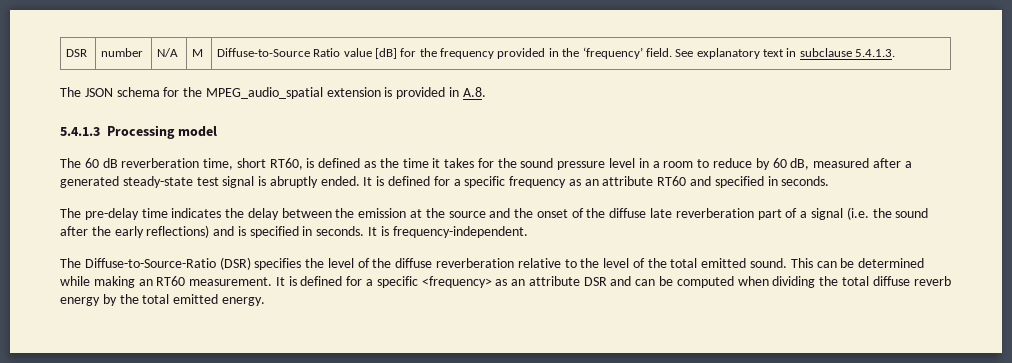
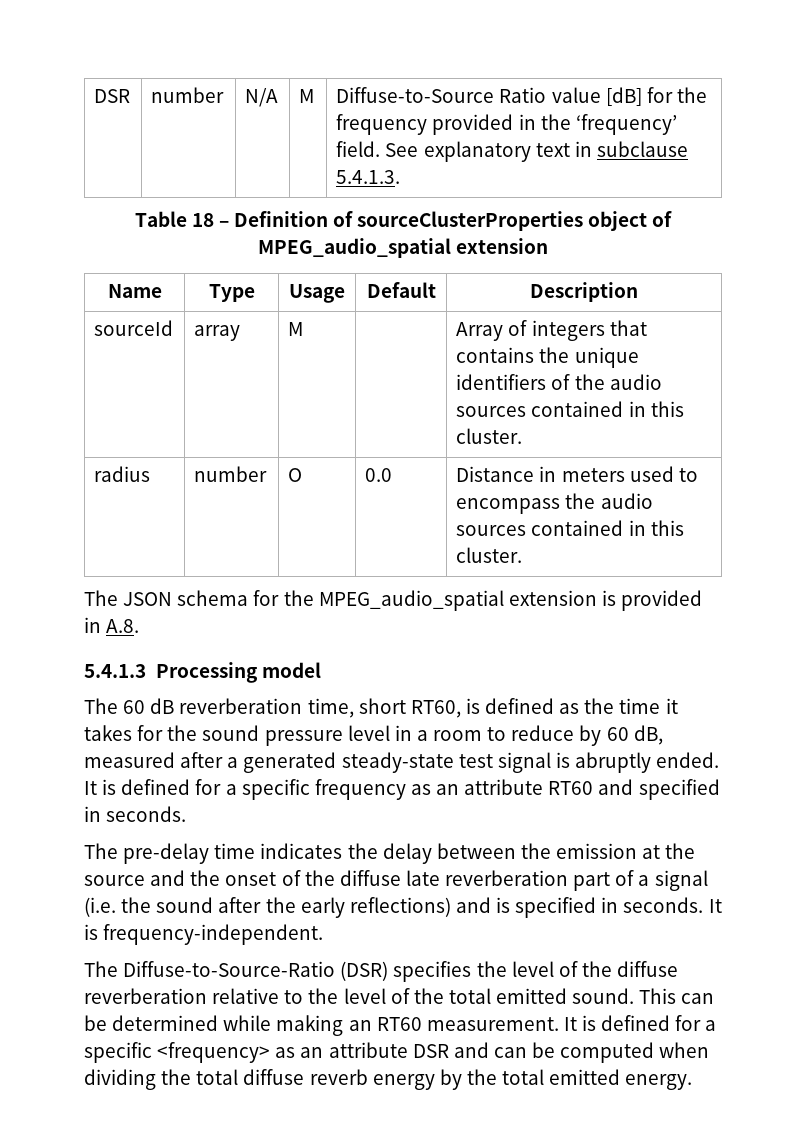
+ Table 18 – Definition of sourceClusterProperties object of MPEG_audio_spatial extension
+ Name | Type | Usage | Default | Description
+ sourceId | array | M | | Array of integers that contains the unique identifiers of the audio sources contained in this cluster.
+ radius | number | O | 0.0 | Distance in meters used to encompass the audio sources contained in this cluster.

